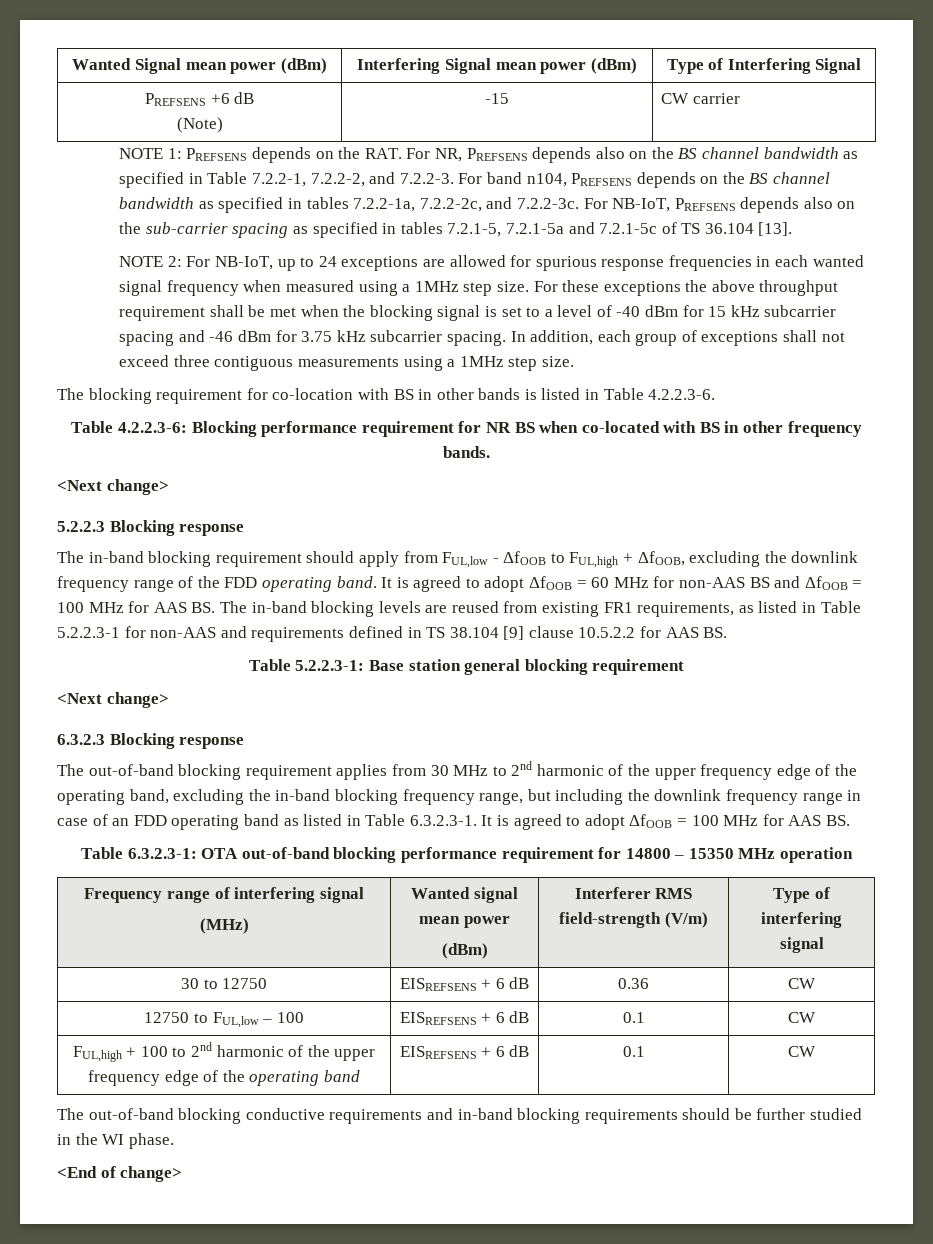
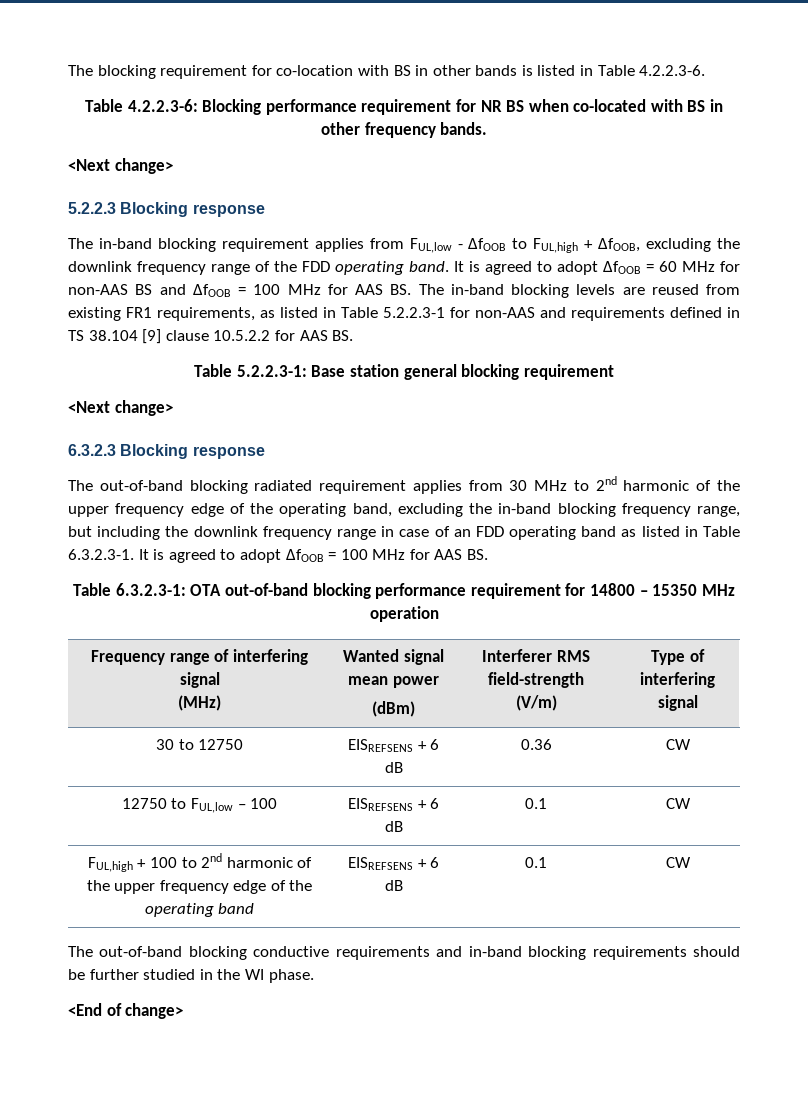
- Wanted Signal mean power (dBm) | Interfering Signal mean power (dBm) | Type of Interfering Signal
- PREFSENS +6 dB
- (Note) | -15 | CW carrier
- NOTE 1: PREFSENS depends on the RAT. For NR, PREFSENS depends also on the BS channel bandwidth as specified in Table 7.2.2-1, 7.2.2-2, and 7.2.2-3. For band n104, PREFSENS depends on the BS channel bandwidth as specified in tables 7.2.2-1a, 7.2.2-2c, and 7.2.2-3c. For NB-IoT, PREFSENS depends also on the sub-carrier spacing as specified in tables 7.2.1-5, 7.2.1-5a and 7.2.1-5c of TS 36.104 [13].
- NOTE 2: For NB-IoT, up to 24 exceptions are allowed for spurious response frequencies in each wanted signal frequency when measured using a 1MHz step size. For these exceptions the above throughput requirement shall be met when the blocking signal is set to a level of -40 dBm for 15 kHz subcarrier spacing and -46 dBm for 3.75 kHz subcarrier spacing. In addition, each group of exceptions shall not exceed three contiguous measurements using a 1MHz step size.
- The in-band blocking requirement should apply from FUL,low - ΔfOOB to FUL,high + ΔfOOB, excluding the downlink frequency range of the FDD operating band.
+ The in-band blocking requirement applies from FUL,low - ΔfOOB to FUL,high + ΔfOOB, excluding the downlink frequency range of the FDD operating band.
- The out-of-band blocking requirement applies from 30 MHz to 2nd harmonic of the upper frequency edge of the operating band, excluding the in-band blocking frequency range, but including the downlink frequency range in case of an FDD operating band as listed in Table 6.3.2.3-1. It is agreed to adopt ΔfOOB = 100 MHz for AAS BS.
+ The out-of-band blocking radiated requirement applies from 30 MHz to 2nd harmonic of the upper frequency edge of the operating band, excluding the in-band blocking frequency range, but including the downlink frequency range in case of an FDD operating band as listed in Table 6.3.2.3-1. It is agreed to adopt ΔfOOB = 100 MHz for AAS BS.

